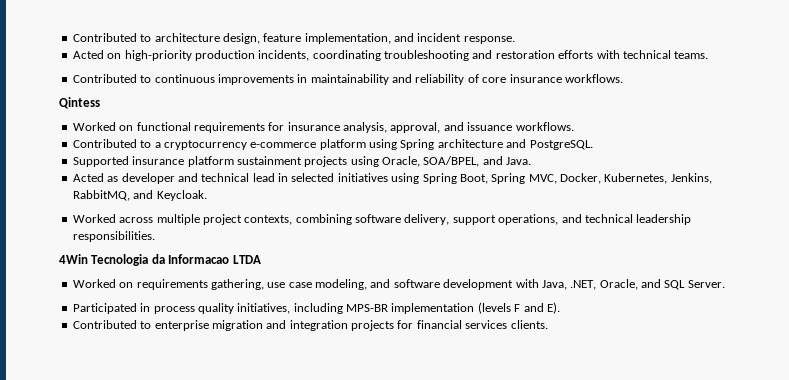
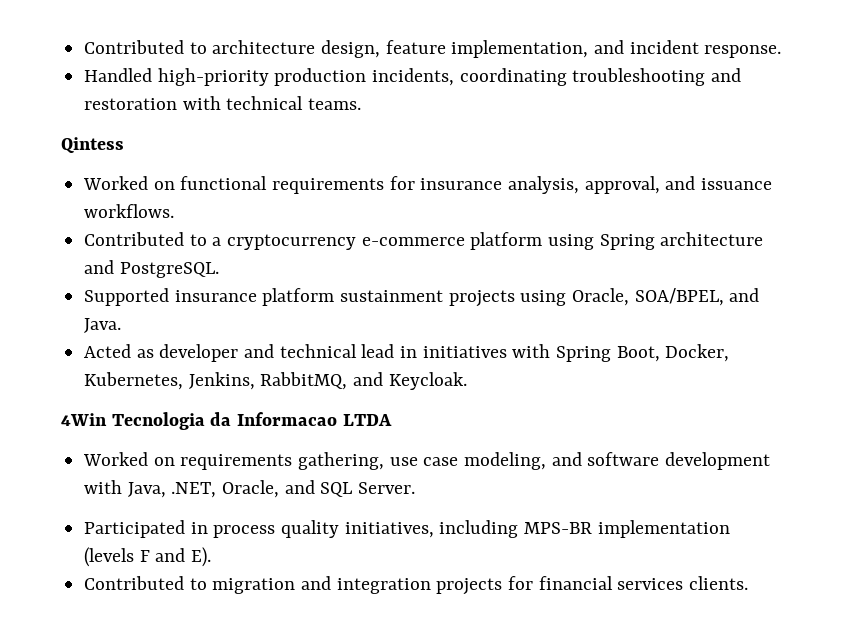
- Acted on high-priority production incidents, coordinating troubleshooting and restoration efforts with technical teams.
+ Handled high-priority production incidents, coordinating troubleshooting and restoration with technical teams.
- Contributed to continuous improvements in maintainability and reliability of core insurance workflows.
- Acted as developer and technical lead in selected initiatives using Spring Boot, Spring MVC, Docker, Kubernetes, Jenkins, RabbitMQ, and Keycloak.
+ Acted as developer and technical lead in initiatives with Spring Boot, Docker, Kubernetes, Jenkins, RabbitMQ, and Keycloak.
- Worked across multiple project contexts, combining software delivery, support operations, and technical leadership responsibilities.
- Contributed to enterprise migration and integration projects for financial services clients.
+ Contributed to migration and integration projects for financial services clients.

